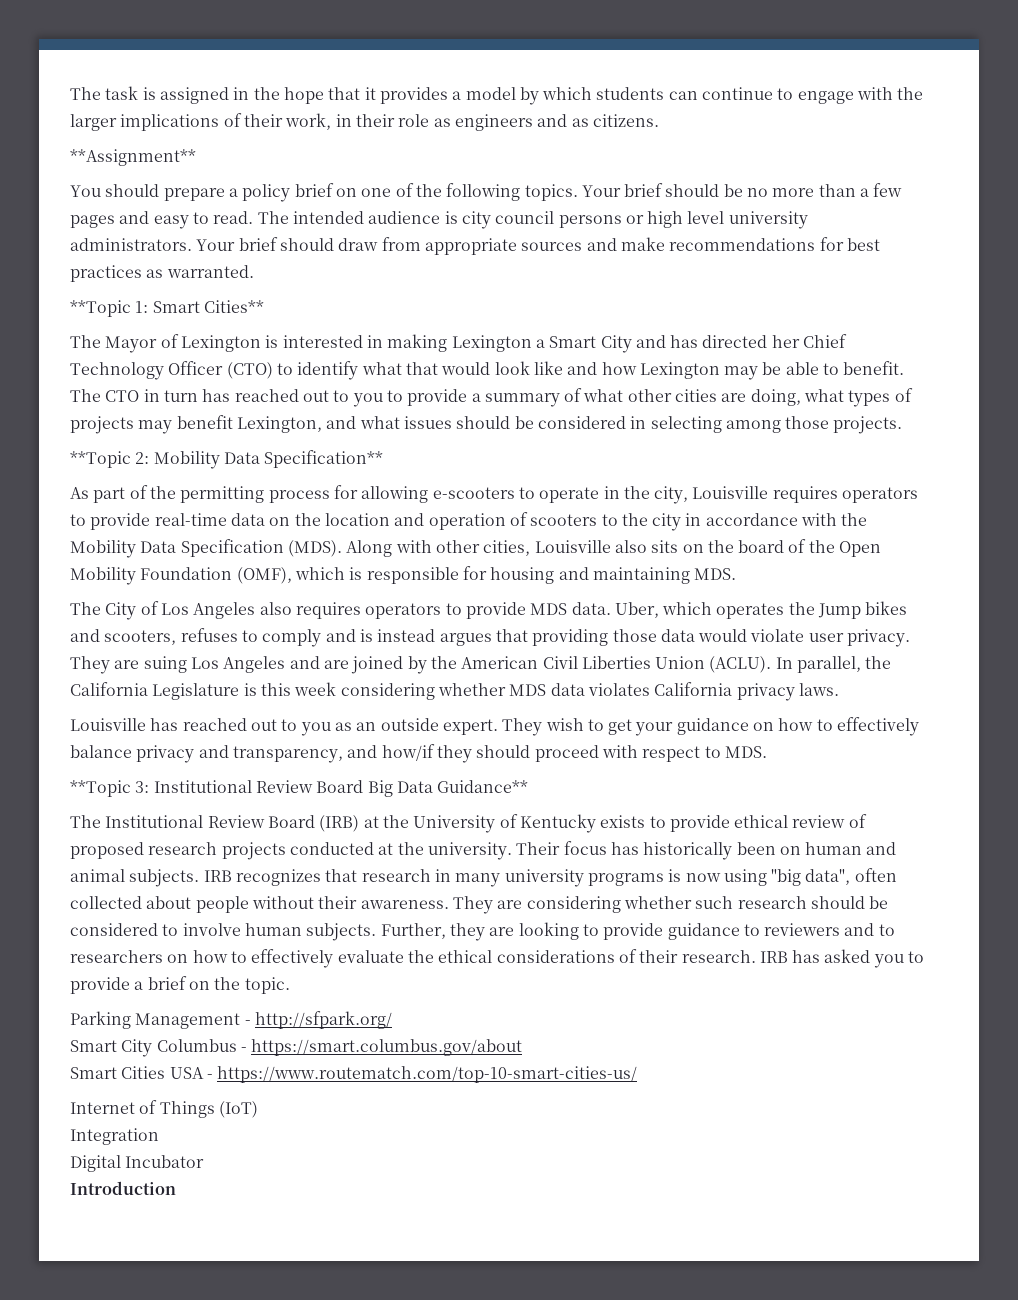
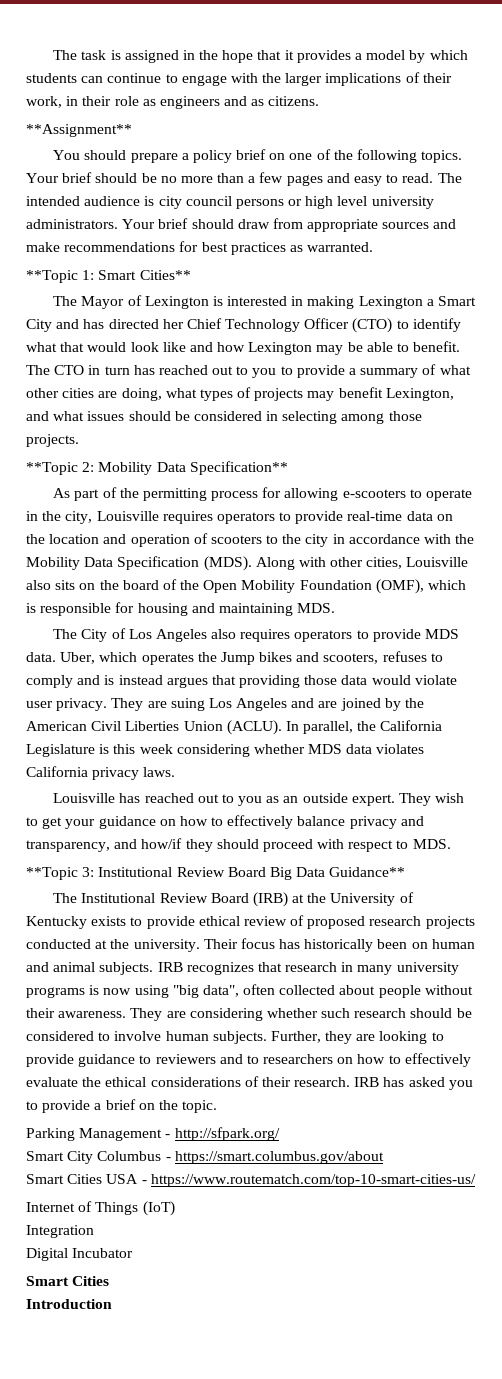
  Digital Incubator
+ Smart Cities

